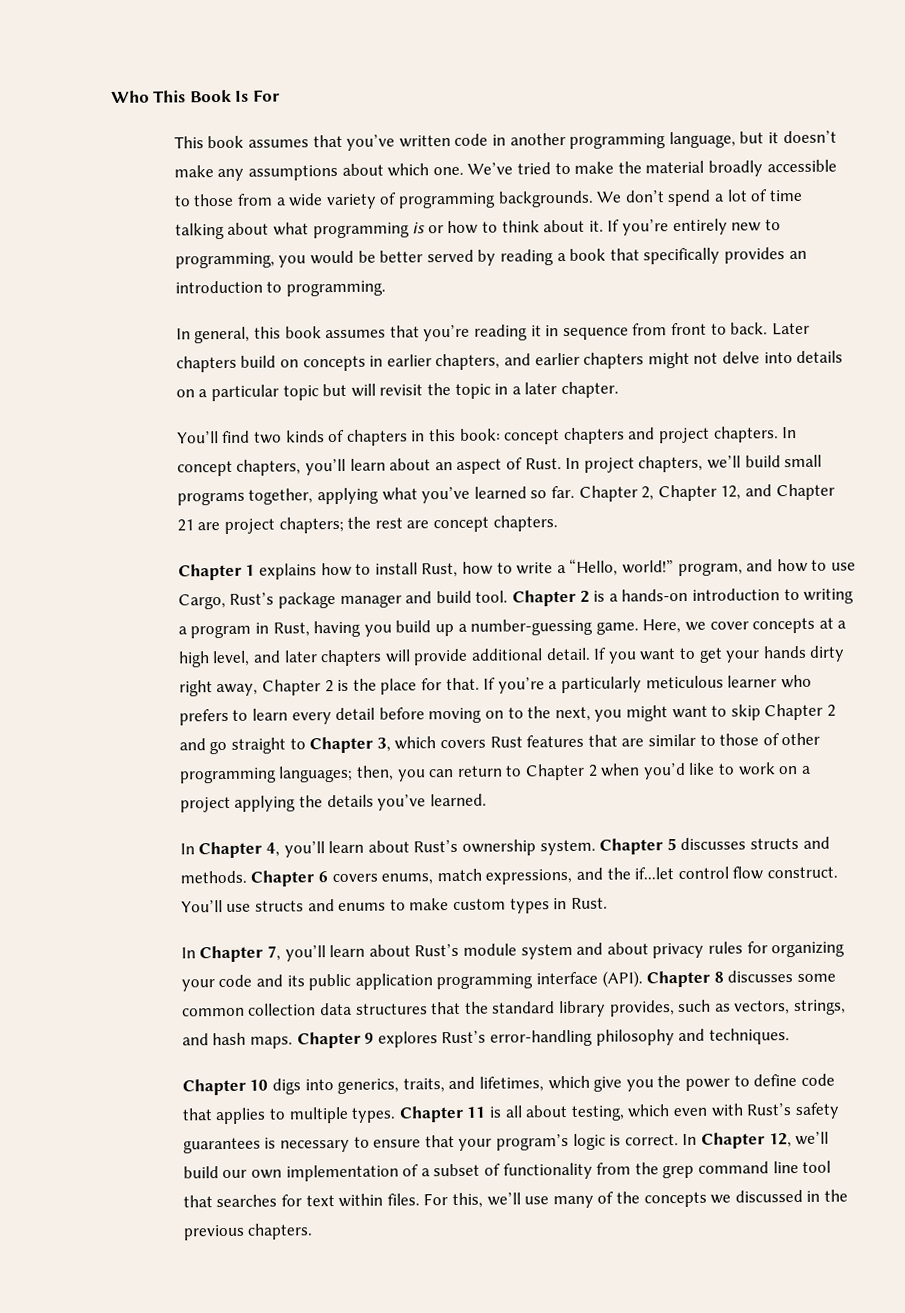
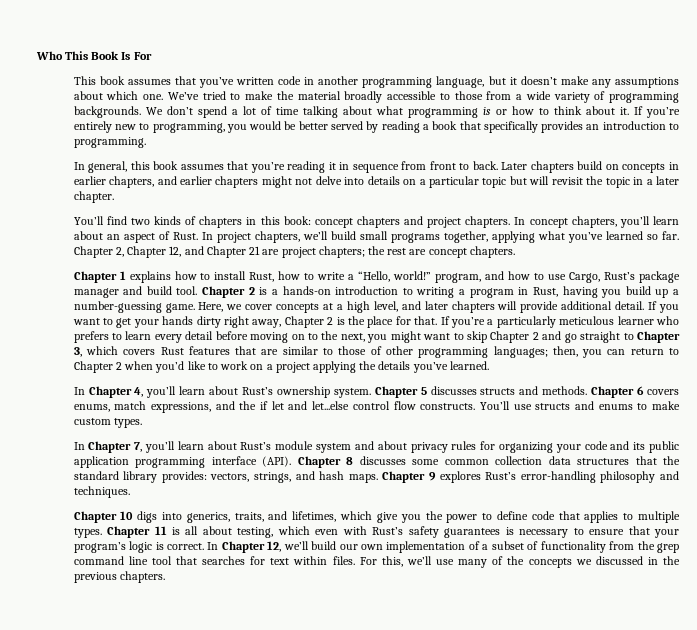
- Chapter 6 covers enums, match expressions, and the if...let control flow construct.
+ Chapter 6 covers enums, match expressions, and the if let and let...else control flow constructs.
- You’ll use structs and enums to make custom types in Rust.
+ You’ll use structs and enums to make custom types.
- Chapter 8 discusses some common collection data structures that the standard library provides, such as vectors, strings, and hash maps.
+ Chapter 8 discusses some common collection data structures that the standard library provides: vectors, strings, and hash maps.

